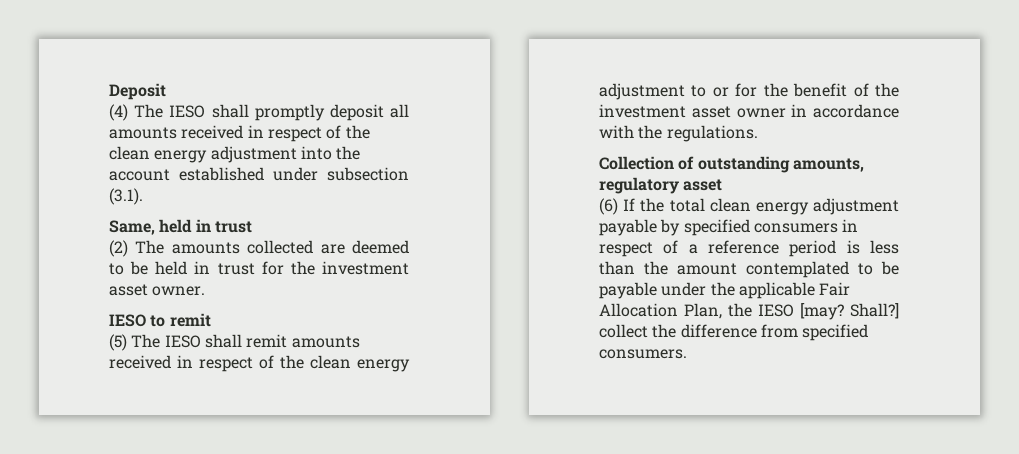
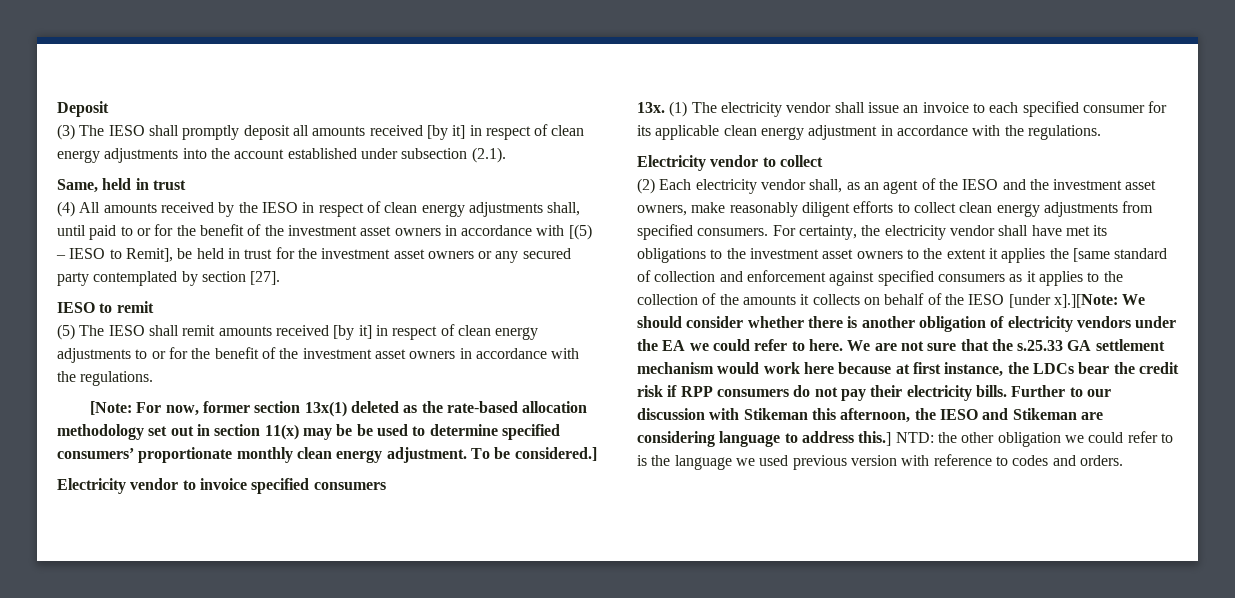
- (4) The IESO shall promptly deposit all amounts received in respect of the clean energy adjustment into the account established under subsection (3.1).
+ (3) The IESO shall promptly deposit all amounts received [by it] in respect of clean energy adjustments into the account established under subsection (2.1).
- (2) The amounts collected are deemed to be held in trust for the investment asset owner.
+ (4) All amounts received by the IESO in respect of clean energy adjustments shall, until paid to or for the benefit of the investment asset owners in accordance with [(5) – IESO to Remit], be held in trust for the investment asset owners or any secured party contemplated by section [27].
- (5) The IESO shall remit amounts received in respect of the clean energy adjustment to or for the benefit of the investment asset owner in accordance with the regulations.
- Collection of outstanding amounts, regulatory asset
- (6) If the total clean energy adjustment payable by specified consumers in respect of a reference period is less than the amount contemplated to be payable under the applicable Fair Allocation Plan, the IESO [may? Shall?] collect the difference from specified consumers.
+ (5) The IESO shall remit amounts received [by it] in respect of clean energy adjustments to or for the benefit of the investment asset owners in accordance with the regulations.
+ [Note: For now, former section 13x(1) deleted as the rate-based allocation methodology set out in section 11(x) may be be used to determine specified consumers’ proportionate monthly clean energy adjustment. To be considered.]
+ Electricity vendor to invoice specified consumers
+ 13x. (1) The electricity vendor shall issue an invoice to each specified consumer for its applicable clean energy adjustment in accordance with the regulations.
+ Electricity vendor to collect
+ (2) Each electricity vendor shall, as an agent of the IESO and the investment asset owners, make reasonably diligent efforts to collect clean energy adjustments from specified consumers. For certainty, the electricity vendor shall have met its obligations to the investment asset owners to the extent it applies the [same standard of collection and enforcement against specified consumers as it applies to the collection of the amounts it collects on behalf of the IESO [under x].][Note: We should consider whether there is another obligation of electricity vendors under the EA we could refer to here. We are not sure that the s.25.33 GA settlement mechanism would work here because at first instance, the LDCs bear the credit risk if RPP consumers do not pay their electricity bills. Further to our discussion with Stikeman this afternoon, the IESO and Stikeman are considering language to address this.] NTD: the other obligation we could refer to is the language we used previous version with reference to codes and orders.

